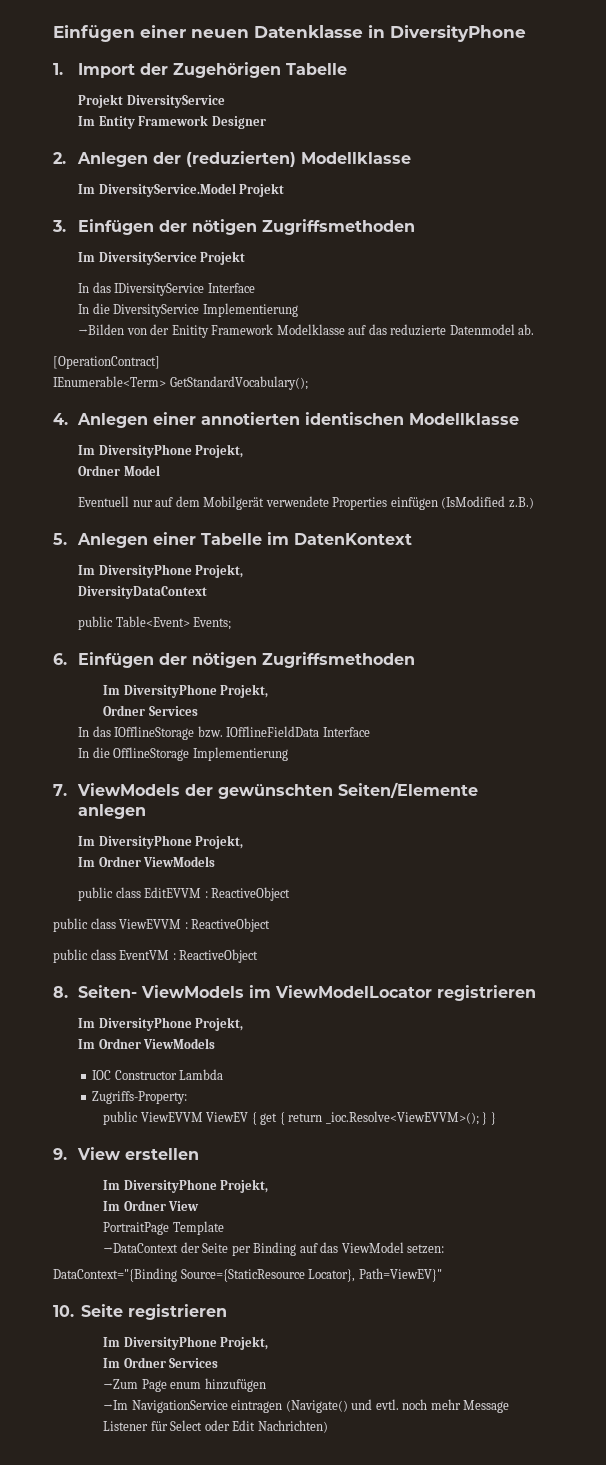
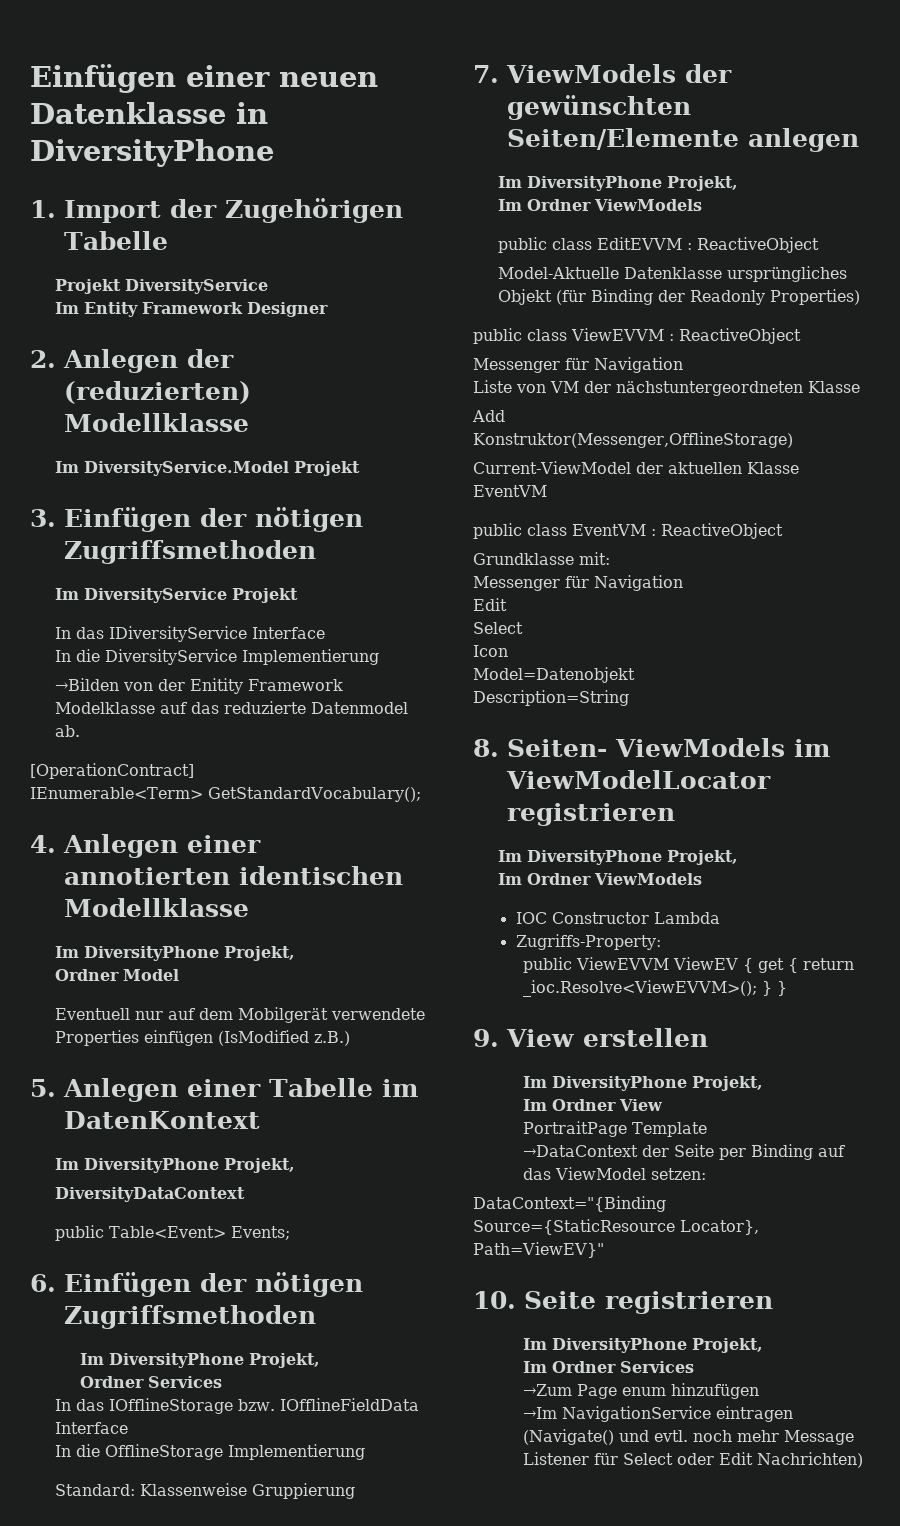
+ Standard: Klassenweise Gruppierung
+ Model-Aktuelle Datenklasse ursprüngliches Objekt (für Binding der Readonly Properties)
  public class ViewEVVM : ReactiveObject
+ Messenger für Navigation
+ Liste von VM der nächstuntergeordneten Klasse
+ Add
+ Konstruktor(Messenger,OfflineStorage)
+ Current-ViewModel der aktuellen Klasse EventVM
+ Grundklasse mit:
+ Messenger für Navigation
+ Edit
+ Select
+ Icon
+ Model=Datenobjekt
+ Description=String

